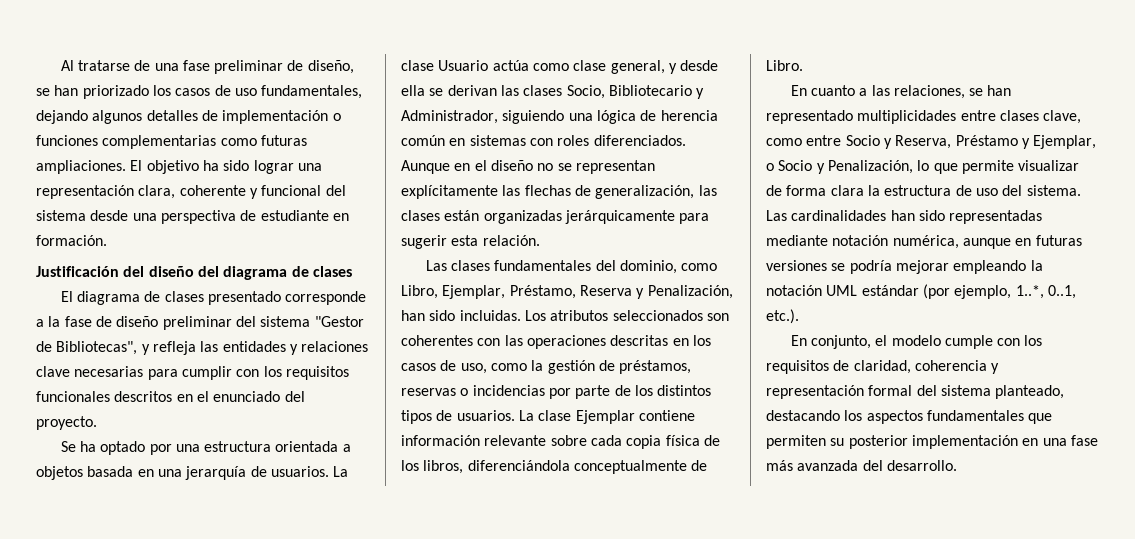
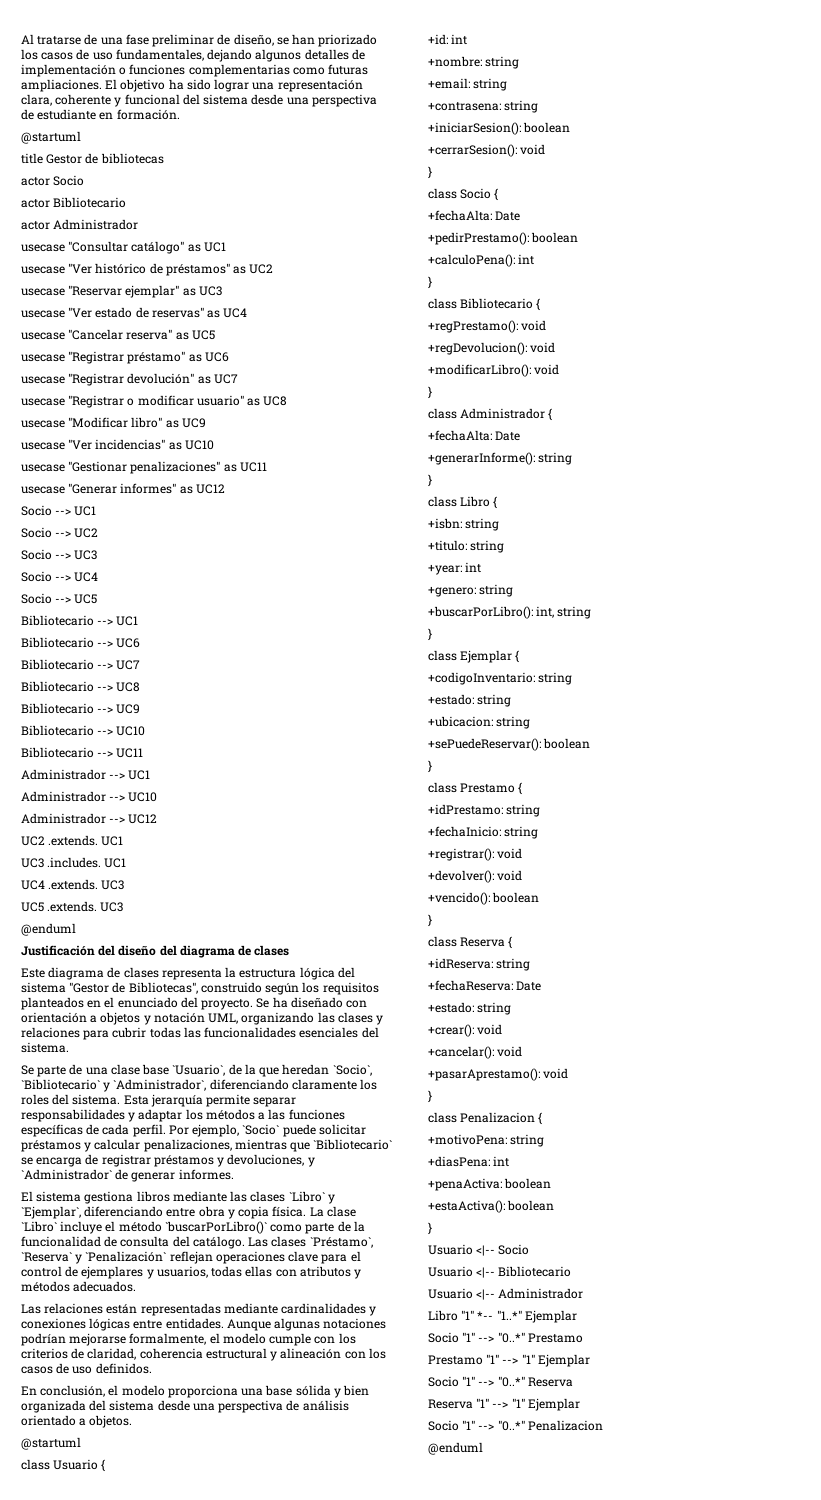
  El objetivo ha sido lograr una representación clara, coherente y funcional del sistema desde una perspectiva de estudiante en formación.
+ @startuml
+ title Gestor de bibliotecas
+ actor Socio
+ actor Bibliotecario
+ actor Administrador
+ usecase "Consultar catálogo" as UC1
+ usecase "Ver histórico de préstamos" as UC2
+ usecase "Reservar ejemplar" as UC3
+ usecase "Ver estado de reservas" as UC4
+ usecase "Cancelar reserva" as UC5
+ usecase "Registrar préstamo" as UC6
+ usecase "Registrar devolución" as UC7
+ usecase "Registrar o modificar usuario" as UC8
+ usecase "Modificar libro" as UC9
+ usecase "Ver incidencias" as UC10
+ usecase "Gestionar penalizaciones" as UC11
+ usecase "Generar informes" as UC12
+ Socio --> UC1
+ Socio --> UC2
+ Socio --> UC3
+ Socio --> UC4
+ Socio --> UC5
+ Bibliotecario --> UC1
+ Bibliotecario --> UC6
+ Bibliotecario --> UC7
+ Bibliotecario --> UC8
+ Bibliotecario --> UC9
+ Bibliotecario --> UC10
+ Bibliotecario --> UC11
+ Administrador --> UC1
+ Administrador --> UC10
+ Administrador --> UC12
+ UC2 .extends. UC1
+ UC3 .includes. UC1
+ UC4 .extends. UC3
+ UC5 .extends. UC3
+ @enduml
- El diagrama de clases presentado corresponde a la fase de diseño preliminar del sistema "Gestor de Bibliotecas", y refleja las entidades y relaciones clave necesarias para cumplir con los requisitos funcionales descritos en el enunciado del proyecto.
- Se ha optado por una estructura orientada a objetos basada en una jerarquía de usuarios. La clase Usuario actúa como clase general, y desde ella se derivan las clases Socio, Bibliotecario y Administrador, siguiendo una lógica de herencia común en sistemas con roles diferenciados. Aunque en el diseño no se representan explícitamente las flechas de generalización, las clases están organizadas jerárquicamente para sugerir esta relación.
- Las clases fundamentales del dominio, como Libro, Ejemplar, Préstamo, Reserva y Penalización, han sido incluidas. Los atributos seleccionados son coherentes con las operaciones descritas en los casos de uso, como la gestión de préstamos, reservas o incidencias por parte de los distintos tipos de usuarios. La clase Ejemplar contiene información relevante sobre cada copia física de los libros, diferenciándola conceptualmente de Libro.
- En cuanto a las relaciones, se han representado multiplicidades entre clases clave, como entre Socio y Reserva, Préstamo y Ejemplar, o Socio y Penalización, lo que permite visualizar de forma clara la estructura de uso del sistema. Las cardinalidades han sido representadas mediante notación numérica, aunque en futuras versiones se podría mejorar empleando la notación UML estándar (por ejemplo, 1..*, 0..1, etc.).
- En conjunto, el modelo cumple con los requisitos de claridad, coherencia y representación formal del sistema planteado, destacando los aspectos fundamentales que permiten su posterior implementación en una fase más avanzada del desarrollo.
+ Este diagrama de clases representa la estructura lógica del sistema "Gestor de Bibliotecas", construido según los requisitos planteados en el enunciado del proyecto. Se ha diseñado con orientación a objetos y notación UML, organizando las clases y relaciones para cubrir todas las funcionalidades esenciales del sistema.
+ Se parte de una clase base `Usuario`, de la que heredan `Socio`, `Bibliotecario` y `Administrador`, diferenciando claramente los roles del sistema. Esta jerarquía permite separar responsabilidades y adaptar los métodos a las funciones específicas de cada perfil. Por ejemplo, `Socio` puede solicitar préstamos y calcular penalizaciones, mientras que `Bibliotecario` se encarga de registrar préstamos y devoluciones, y `Administrador` de generar informes.
+ El sistema gestiona libros mediante las clases `Libro` y `Ejemplar`, diferenciando entre obra y copia física. La clase `Libro` incluye el método `buscarPorLibro()` como parte de la funcionalidad de consulta del catálogo. Las clases `Préstamo`, `Reserva` y `Penalización` reflejan operaciones clave para el control de ejemplares y usuarios, todas ellas con atributos y métodos adecuados.
+ Las relaciones están representadas mediante cardinalidades y conexiones lógicas entre entidades. Aunque algunas notaciones podrían mejorarse formalmente, el modelo cumple con los criterios de claridad, coherencia estructural y alineación con los casos de uso definidos.
+ En conclusión, el modelo proporciona una base sólida y bien organizada del sistema desde una perspectiva de análisis orientado a objetos.
+ @startuml
+ class Usuario {
+ +id: int
+ +nombre: string
+ +email: string
+ +contrasena: string
+ +iniciarSesion(): boolean
+ +cerrarSesion(): void
+ }
+ class Socio {
+ +fechaAlta: Date
+ +pedirPrestamo(): boolean
+ +calculoPena(): int
+ }
+ class Bibliotecario {
+ +regPrestamo(): void
+ +regDevolucion(): void
+ +modificarLibro(): void
+ }
+ class Administrador {
+ +fechaAlta: Date
+ +generarInforme(): string
+ }
+ class Libro {
+ +isbn: string
+ +titulo: string
+ +year: int
+ +genero: string
+ +buscarPorLibro(): int, string
+ }
+ class Ejemplar {
+ +codigoInventario: string
+ +estado: string
+ +ubicacion: string
+ +sePuedeReservar(): boolean
+ }
+ class Prestamo {
+ +idPrestamo: string
+ +fechaInicio: string
+ +registrar(): void
+ +devolver(): void
+ +vencido(): boolean
+ }
+ class Reserva {
+ +idReserva: string
+ +fechaReserva: Date
+ +estado: string
+ +crear(): void
+ +cancelar(): void
+ +pasarAprestamo(): void
+ }
+ class Penalizacion {
+ +motivoPena: string
+ +diasPena: int
+ +penaActiva: boolean
+ +estaActiva(): boolean
+ }
+ Usuario <|-- Socio
+ Usuario <|-- Bibliotecario
+ Usuario <|-- Administrador
+ Libro "1" *-- "1..*" Ejemplar
+ Socio "1" --> "0..*" Prestamo
+ Prestamo "1" --> "1" Ejemplar
+ Socio "1" --> "0..*" Reserva
+ Reserva "1" --> "1" Ejemplar
+ Socio "1" --> "0..*" Penalizacion
+ @enduml

